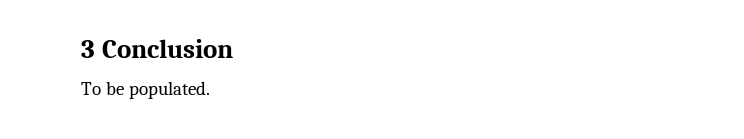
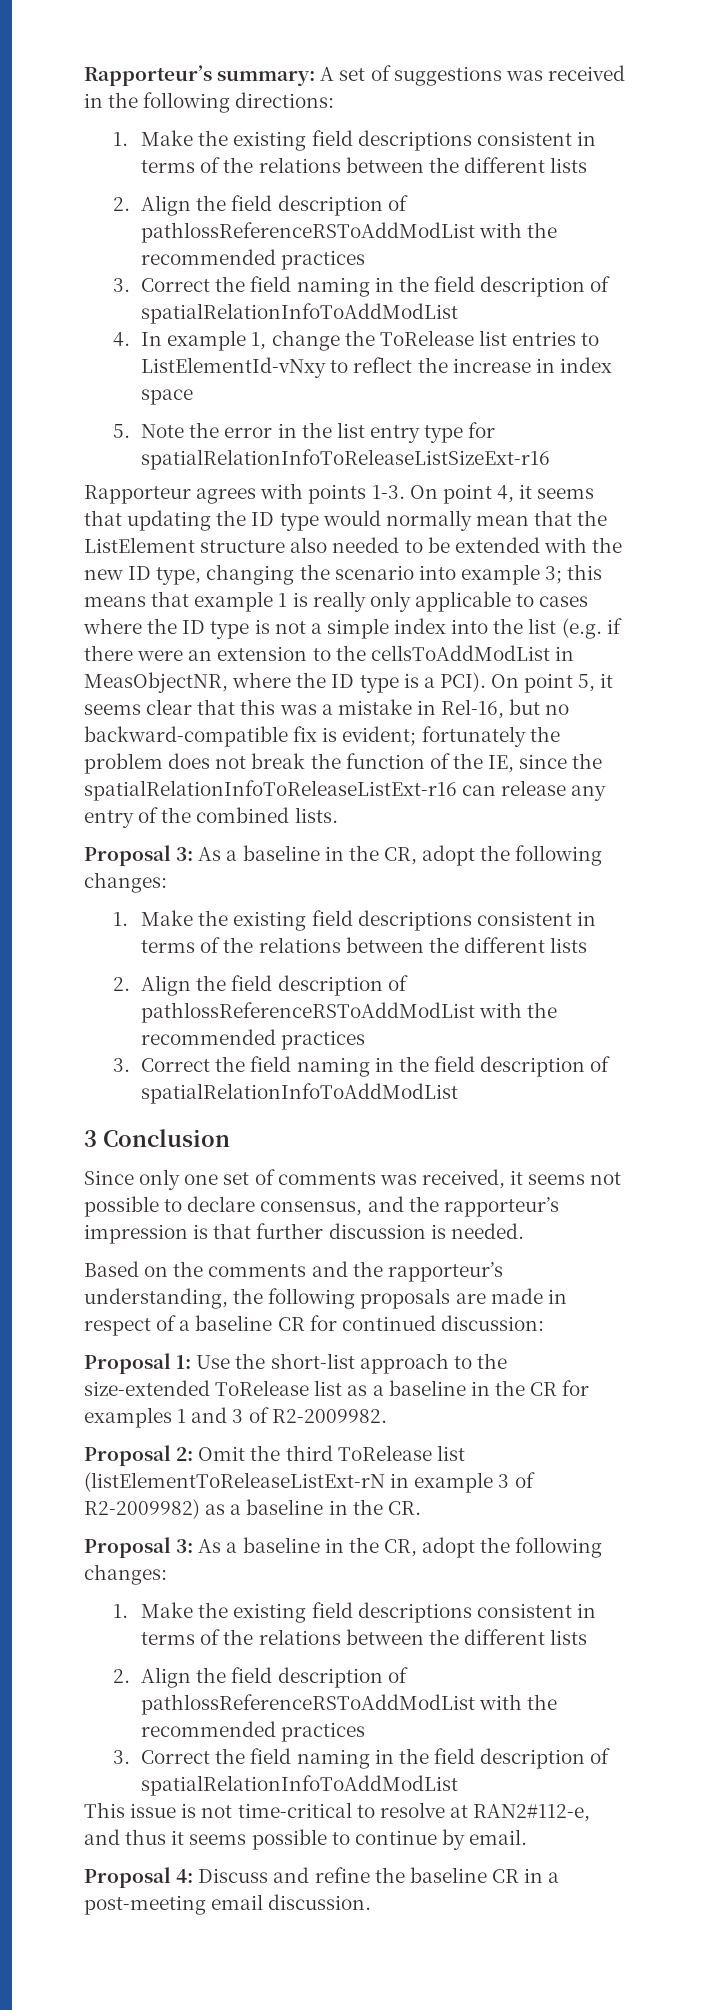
+ Rapporteur’s summary: A set of suggestions was received in the following directions:
+ 1. Make the existing field descriptions consistent in terms of the relations between the different lists
+ 2. Align the field description of pathlossReferenceRSToAddModList with the recommended practices
+ 3. Correct the field naming in the field description of spatialRelationInfoToAddModList
+ 4. In example 1, change the ToRelease list entries to ListElementId-vNxy to reflect the increase in index space
+ 5. Note the error in the list entry type for spatialRelationInfoToReleaseListSizeExt-r16
+ Rapporteur agrees with points 1-3. On point 4, it seems that updating the ID type would normally mean that the ListElement structure also needed to be extended with the new ID type, changing the scenario into example 3; this means that example 1 is really only applicable to cases where the ID type is not a simple index into the list (e.g. if there were an extension to the cellsToAddModList in MeasObjectNR, where the ID type is a PCI). On point 5, it seems clear that this was a mistake in Rel-16, but no backward-compatible fix is evident; fortunately the problem does not break the function of the IE, since the spatialRelationInfoToReleaseListExt-r16 can release any entry of the combined lists.
+ Proposal 3: As a baseline in the CR, adopt the following changes:
+ 1. Make the existing field descriptions consistent in terms of the relations between the different lists
+ 2. Align the field description of pathlossReferenceRSToAddModList with the recommended practices
+ 3. Correct the field naming in the field description of spatialRelationInfoToAddModList
  3 Conclusion
- To be populated.
+ Since only one set of comments was received, it seems not possible to declare consensus, and the rapporteur’s impression is that further discussion is needed.
+ Based on the comments and the rapporteur’s understanding, the following proposals are made in respect of a baseline CR for continued discussion:
+ Proposal 1: Use the short-list approach to the size-extended ToRelease list as a baseline in the CR for examples 1 and 3 of R2-2009982.
+ Proposal 2: Omit the third ToRelease list (listElementToReleaseListExt-rN in example 3 of R2-2009982) as a baseline in the CR.
+ Proposal 3: As a baseline in the CR, adopt the following changes:
+ 1. Make the existing field descriptions consistent in terms of the relations between the different lists
+ 2. Align the field description of pathlossReferenceRSToAddModList with the recommended practices
+ 3. Correct the field naming in the field description of spatialRelationInfoToAddModList
+ This issue is not time-critical to resolve at RAN2#112-e, and thus it seems possible to continue by email.
+ Proposal 4: Discuss and refine the baseline CR in a post-meeting email discussion.

